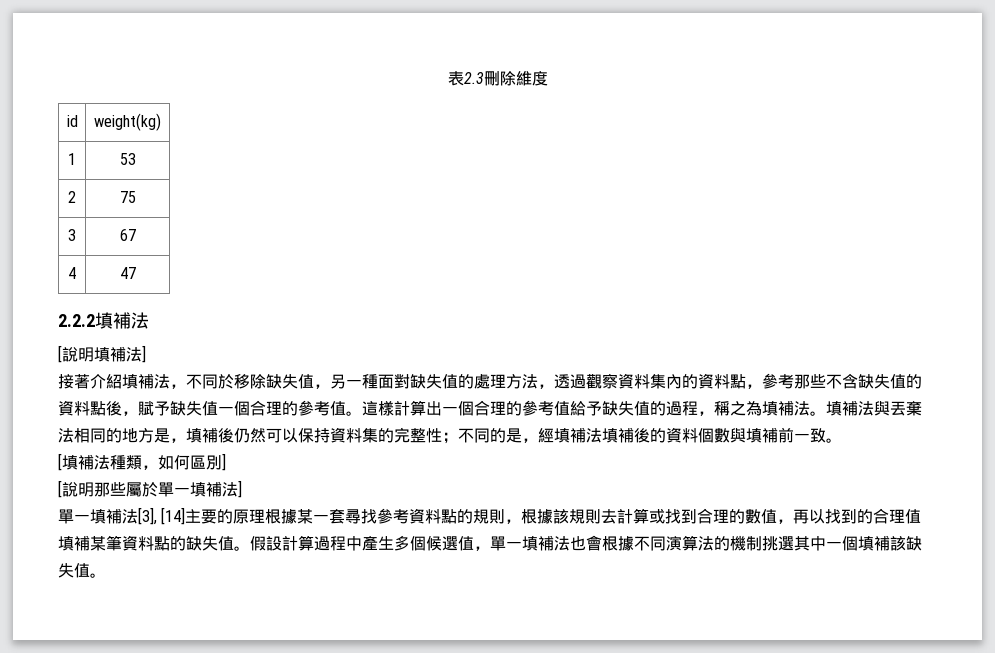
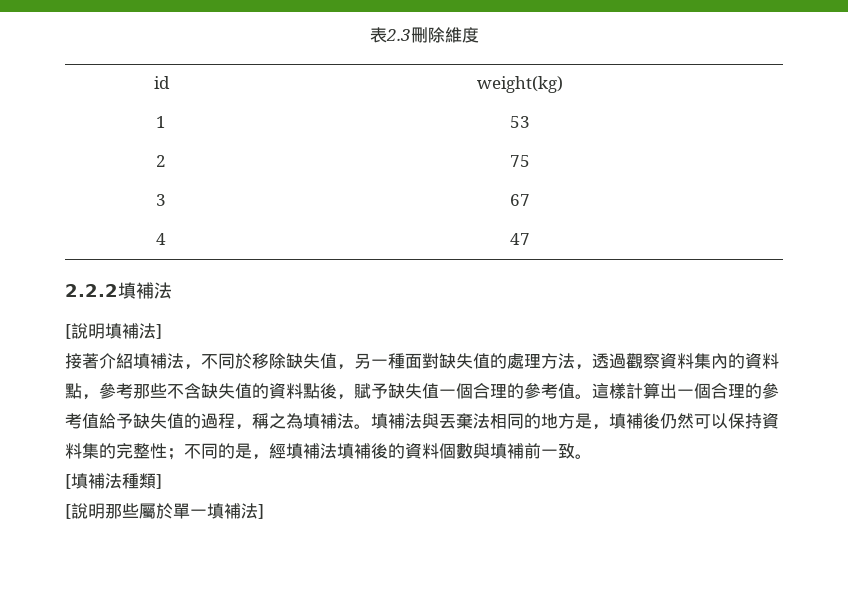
- [填補法種類，如何區別]
+ [填補法種類]
- 單一填補法[3], [14]主要的原理根據某一套尋找參考資料點的規則，根據該規則去計算或找到合理的數值，再以找到的合理值填補某筆資料點的缺失值。假設計算過程中產生多個候選值，單一填補法也會根據不同演算法的機制挑選其中一個填補該缺失值。

